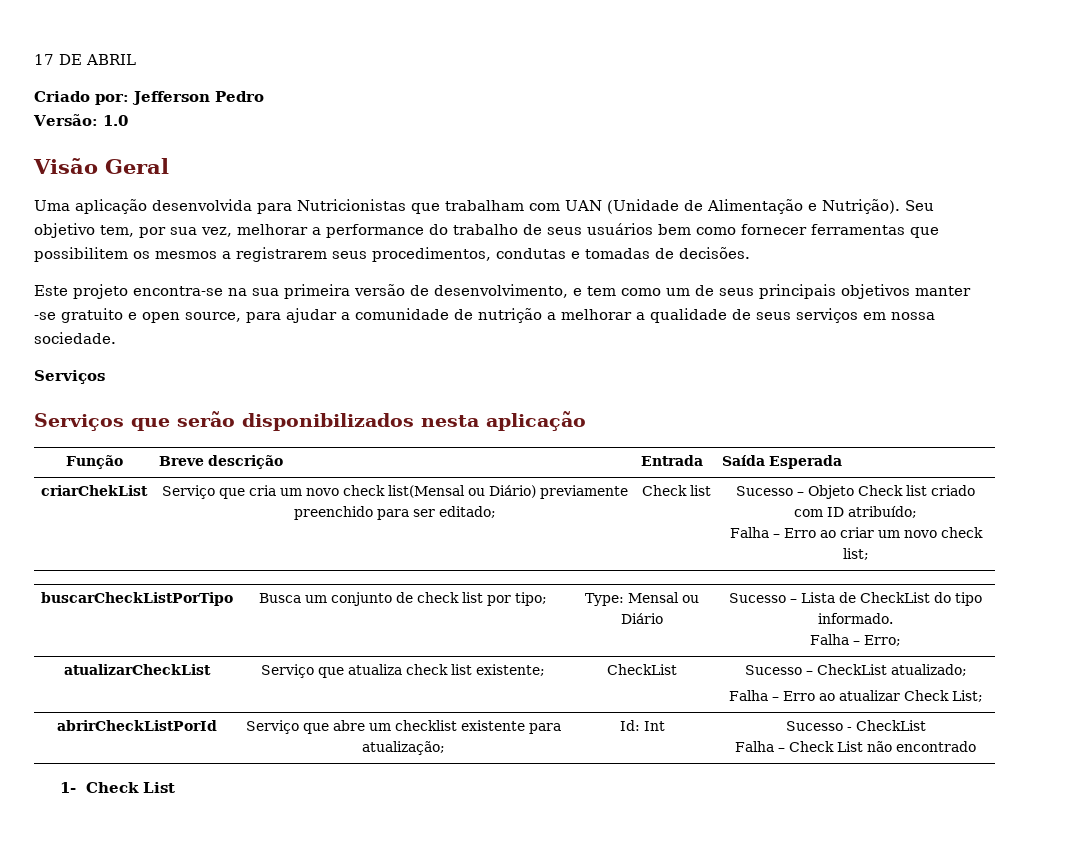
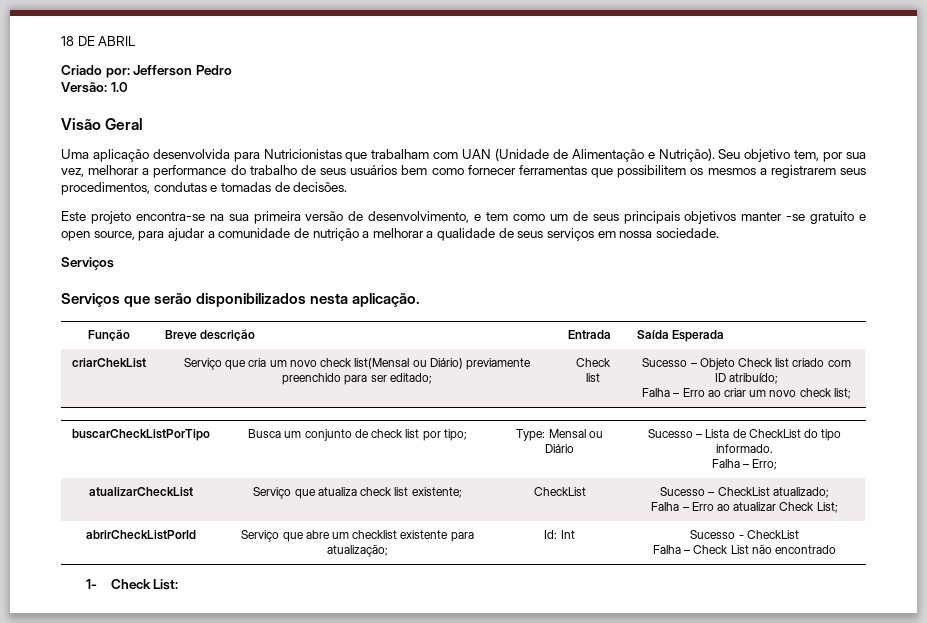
- 17 DE ABRIL
+ 18 DE ABRIL
- Serviços que serão disponibilizados nesta aplicação
+ Serviços que serão disponibilizados nesta aplicação.
- 1- Check List
+ 1- Check List:

